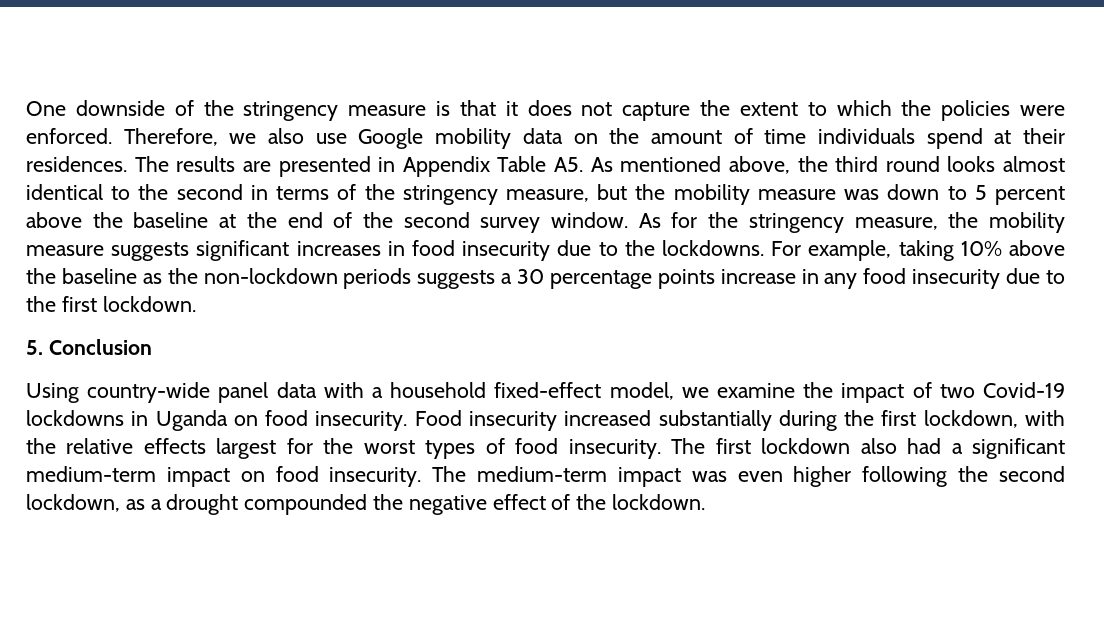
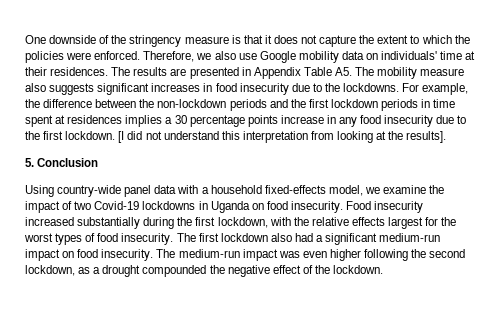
- Therefore, we also use Google mobility data on the amount of time individuals spend at their residences.
+ Therefore, we also use Google mobility data on individuals' time at their residences.
- The results are presented in Appendix Table A5. As mentioned above, the third round looks almost identical to the second in terms of the stringency measure, but the mobility measure was down to 5 percent above the baseline at the end of the second survey window. As for the stringency measure, the mobility measure suggests significant increases in food insecurity due to the lockdowns.
+ The results are presented in Appendix Table A5. The mobility measure also suggests significant increases in food insecurity due to the lockdowns.
- For example, taking 10% above the baseline as the non-lockdown periods suggests a 30 percentage points increase in any food insecurity due to the first lockdown.
+ For example, the difference between the non-lockdown periods and the first lockdown periods in time spent at residences implies a 30 percentage points increase in any food insecurity due to the first lockdown. [I did not understand this interpretation from looking at the results].
- Using country-wide panel data with a household fixed-effect model, we examine the impact of two Covid-19 lockdowns in Uganda on food insecurity.
+ Using country-wide panel data with a household fixed-effects model, we examine the impact of two Covid-19 lockdowns in Uganda on food insecurity.
- The first lockdown also had a significant medium-term impact on food insecurity.
+ The first lockdown also had a significant medium-run impact on food insecurity.
- The medium-term impact was even higher following the second lockdown, as a drought compounded the negative effect of the lockdown.
+ The medium-run impact was even higher following the second lockdown, as a drought compounded the negative effect of the lockdown.

